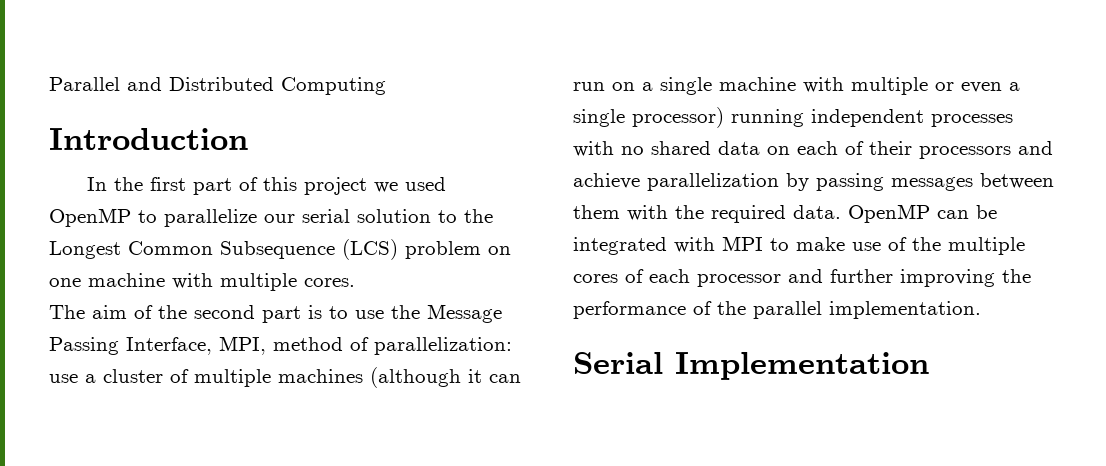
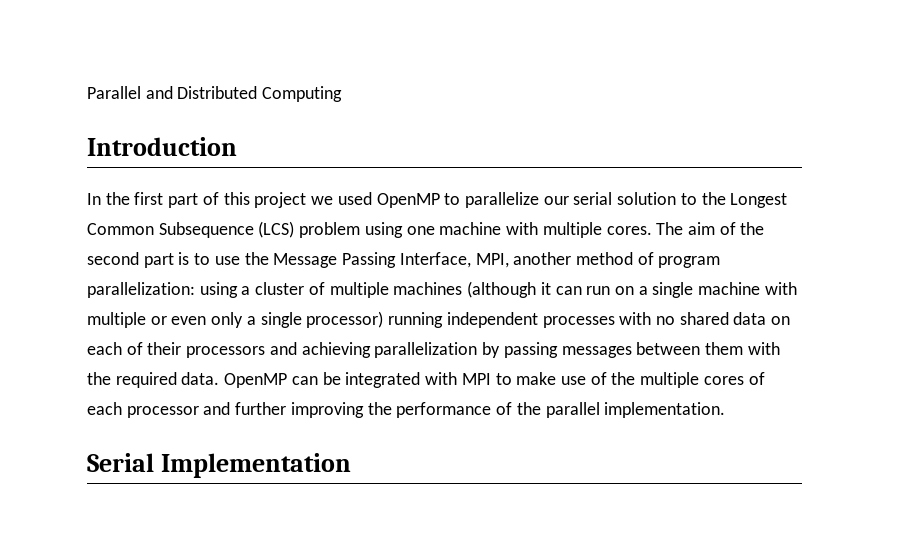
- In the first part of this project we used OpenMP to parallelize our serial solution to the Longest Common Subsequence (LCS) problem on one machine with multiple cores.
- The aim of the second part is to use the Message Passing Interface, MPI, method of parallelization: use a cluster of multiple machines (although it can run on a single machine with multiple or even a single processor) running independent processes with no shared data on each of their processors and achieve parallelization by passing messages between them with the required data.
+ In the first part of this project we used OpenMP to parallelize our serial solution to the Longest Common Subsequence (LCS) problem using one machine with multiple cores. The aim of the second part is to use the Message Passing Interface, MPI, another method of program parallelization: using a cluster of multiple machines (although it can run on a single machine with multiple or even only a single processor) running independent processes with no shared data on each of their processors and achieving parallelization by passing messages between them with the required data.

